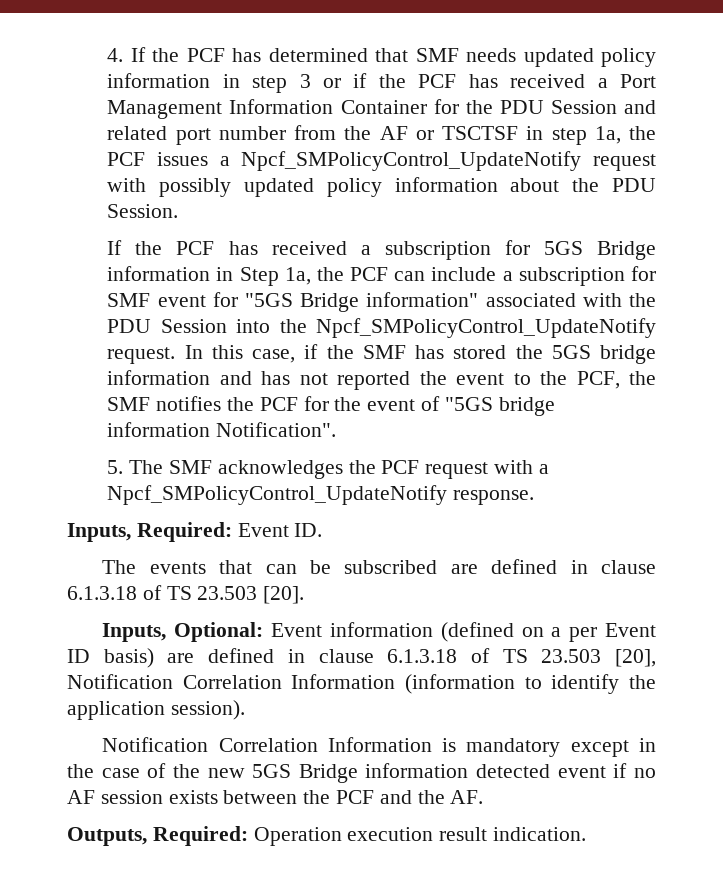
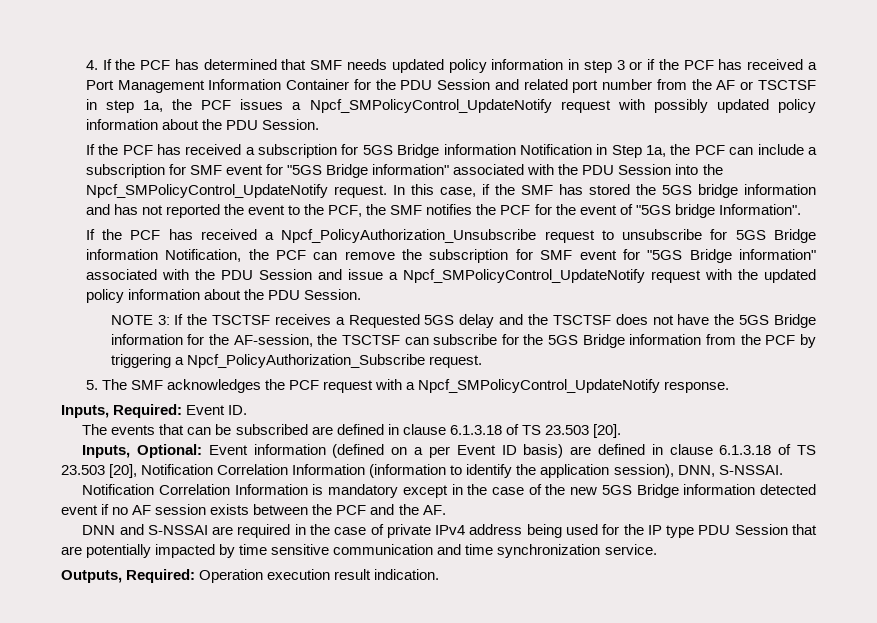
- If the PCF has received a subscription for 5GS Bridge information in Step 1a, the PCF can include a subscription for SMF event for "5GS Bridge information" associated with the PDU Session into the Npcf_SMPolicyControl_UpdateNotify request.
+ If the PCF has received a subscription for 5GS Bridge information Notification in Step 1a, the PCF can include a subscription for SMF event for "5GS Bridge information" associated with the PDU Session into the Npcf_SMPolicyControl_UpdateNotify request.
- In this case, if the SMF has stored the 5GS bridge information and has not reported the event to the PCF, the SMF notifies the PCF for the event of "5GS bridge information Notification".
+ In this case, if the SMF has stored the 5GS bridge information and has not reported the event to the PCF, the SMF notifies the PCF for the event of "5GS bridge Information".
+ If the PCF has received a Npcf_PolicyAuthorization_Unsubscribe request to unsubscribe for 5GS Bridge information Notification, the PCF can remove the subscription for SMF event for "5GS Bridge information" associated with the PDU Session and issue a Npcf_SMPolicyControl_UpdateNotify request with the updated policy information about the PDU Session.
+ NOTE 3: If the TSCTSF receives a Requested 5GS delay and the TSCTSF does not have the 5GS Bridge information for the AF-session, the TSCTSF can subscribe for the 5GS Bridge information from the PCF by triggering a Npcf_PolicyAuthorization_Subscribe request.
- Inputs, Optional: Event information (defined on a per Event ID basis) are defined in clause 6.1.3.18 of TS 23.503 [20], Notification Correlation Information (information to identify the application session).
+ Inputs, Optional: Event information (defined on a per Event ID basis) are defined in clause 6.1.3.18 of TS 23.503 [20], Notification Correlation Information (information to identify the application session), DNN, S-NSSAI.
+ DNN and S-NSSAI are required in the case of private IPv4 address being used for the IP type PDU Session that are potentially impacted by time sensitive communication and time synchronization service.

